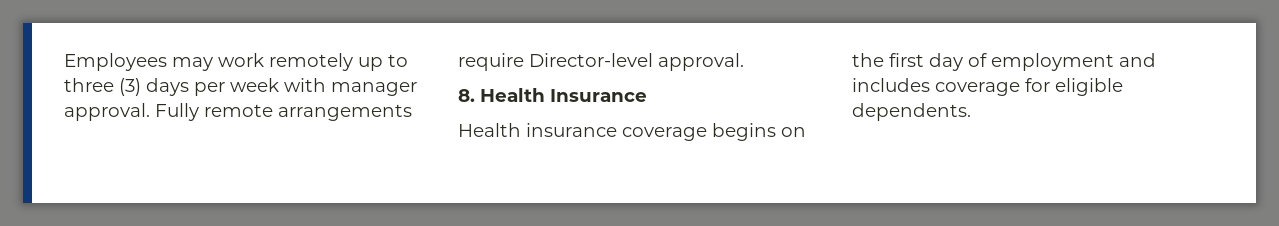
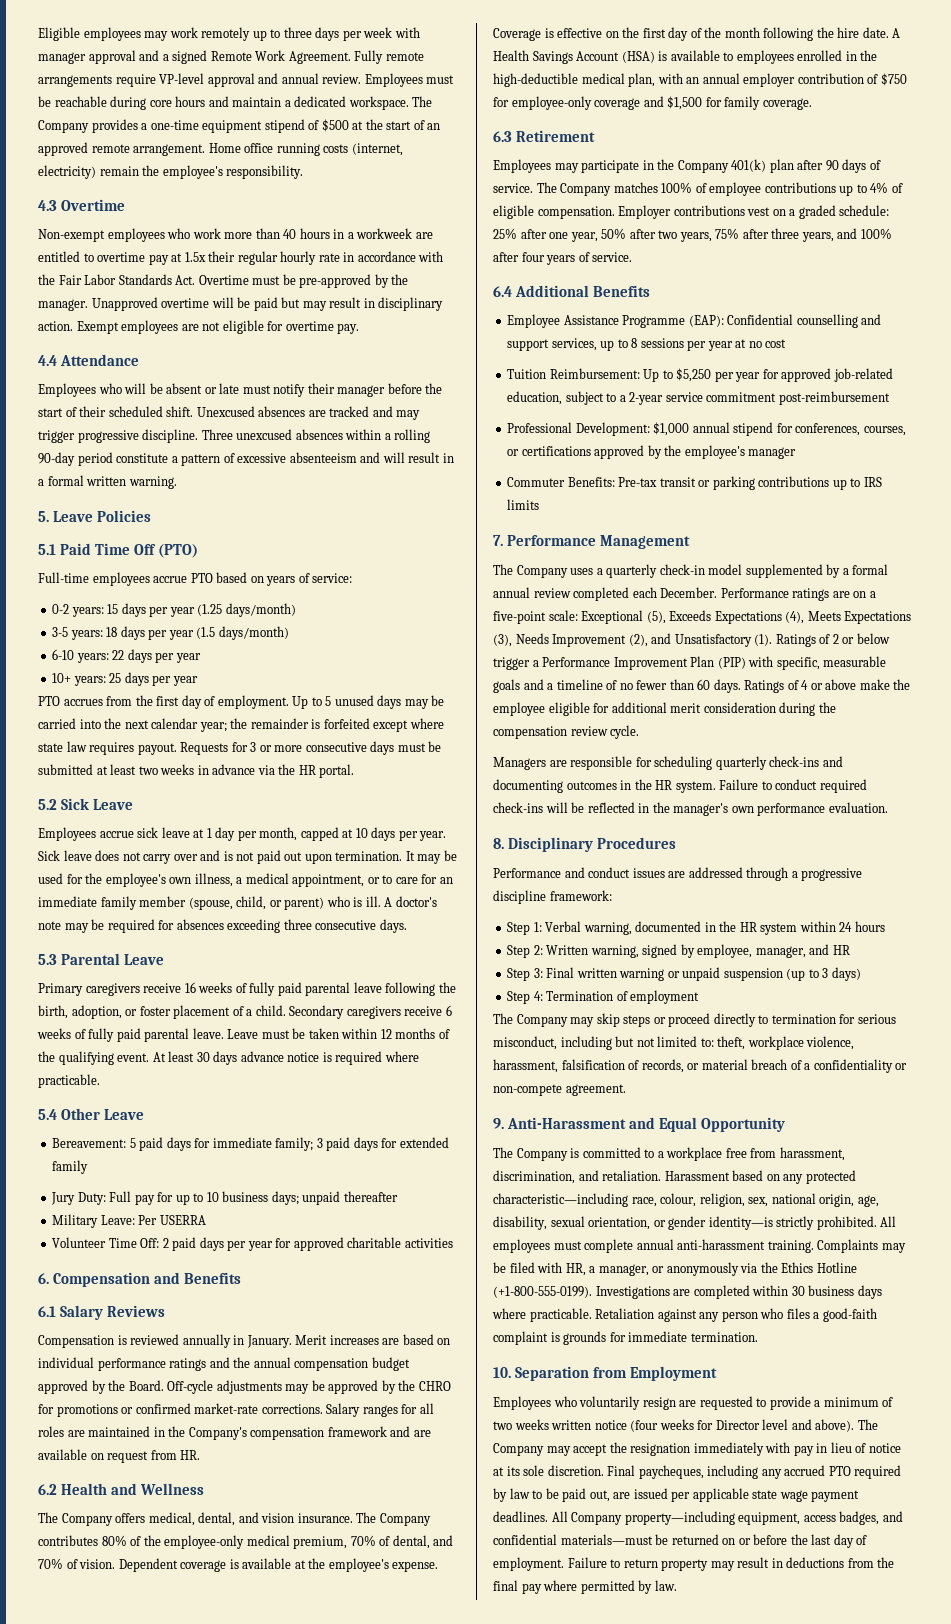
- Employees may work remotely up to three (3) days per week with manager approval. Fully remote arrangements require Director-level approval.
- 8. Health Insurance
- Health insurance coverage begins on the first day of employment and includes coverage for eligible dependents.
+ Eligible employees may work remotely up to three days per week with manager approval and a signed Remote Work Agreement. Fully remote arrangements require VP-level approval and annual review. Employees must be reachable during core hours and maintain a dedicated workspace. The Company provides a one-time equipment stipend of $500 at the start of an approved remote arrangement. Home office running costs (internet, electricity) remain the employee's responsibility.
+ 4.3 Overtime
+ Non-exempt employees who work more than 40 hours in a workweek are entitled to overtime pay at 1.5x their regular hourly rate in accordance with the Fair Labor Standards Act. Overtime must be pre-approved by the manager. Unapproved overtime will be paid but may result in disciplinary action. Exempt employees are not eligible for overtime pay.
+ 4.4 Attendance
+ Employees who will be absent or late must notify their manager before the start of their scheduled shift. Unexcused absences are tracked and may trigger progressive discipline. Three unexcused absences within a rolling 90-day period constitute a pattern of excessive absenteeism and will result in a formal written warning.
+ 5. Leave Policies
+ 5.1 Paid Time Off (PTO)
+ Full-time employees accrue PTO based on years of service:
+ 0-2 years: 15 days per year (1.25 days/month)
+ 3-5 years: 18 days per year (1.5 days/month)
+ 6-10 years: 22 days per year
+ 10+ years: 25 days per year
+ PTO accrues from the first day of employment. Up to 5 unused days may be carried into the next calendar year; the remainder is forfeited except where state law requires payout. Requests for 3 or more consecutive days must be submitted at least two weeks in advance via the HR portal.
+ 5.2 Sick Leave
+ Employees accrue sick leave at 1 day per month, capped at 10 days per year. Sick leave does not carry over and is not paid out upon termination. It may be used for the employee's own illness, a medical appointment, or to care for an immediate family member (spouse, child, or parent) who is ill. A doctor's note may be required for absences exceeding three consecutive days.
+ 5.3 Parental Leave
+ Primary caregivers receive 16 weeks of fully paid parental leave following the birth, adoption, or foster placement of a child. Secondary caregivers receive 6 weeks of fully paid parental leave. Leave must be taken within 12 months of the qualifying event. At least 30 days advance notice is required where practicable.
+ 5.4 Other Leave
+ Bereavement: 5 paid days for immediate family; 3 paid days for extended family
+ Jury Duty: Full pay for up to 10 business days; unpaid thereafter
+ Military Leave: Per USERRA
+ Volunteer Time Off: 2 paid days per year for approved charitable activities
+ 6. Compensation and Benefits
+ 6.1 Salary Reviews
+ Compensation is reviewed annually in January. Merit increases are based on individual performance ratings and the annual compensation budget approved by the Board. Off-cycle adjustments may be approved by the CHRO for promotions or confirmed market-rate corrections. Salary ranges for all roles are maintained in the Company's compensation framework and are available on request from HR.
+ 6.2 Health and Wellness
+ The Company offers medical, dental, and vision insurance. The Company contributes 80% of the employee-only medical premium, 70% of dental, and 70% of vision. Dependent coverage is available at the employee's expense. Coverage is effective on the first day of the month following the hire date. A Health Savings Account (HSA) is available to employees enrolled in the high-deductible medical plan, with an annual employer contribution of $750 for employee-only coverage and $1,500 for family coverage.
+ 6.3 Retirement
+ Employees may participate in the Company 401(k) plan after 90 days of service. The Company matches 100% of employee contributions up to 4% of eligible compensation. Employer contributions vest on a graded schedule: 25% after one year, 50% after two years, 75% after three years, and 100% after four years of service.
+ 6.4 Additional Benefits
+ Employee Assistance Programme (EAP): Confidential counselling and support services, up to 8 sessions per year at no cost
+ Tuition Reimbursement: Up to $5,250 per year for approved job-related education, subject to a 2-year service commitment post-reimbursement
+ Professional Development: $1,000 annual stipend for conferences, courses, or certifications approved by the employee's manager
+ Commuter Benefits: Pre-tax transit or parking contributions up to IRS limits
+ 7. Performance Management
+ The Company uses a quarterly check-in model supplemented by a formal annual review completed each December. Performance ratings are on a five-point scale: Exceptional (5), Exceeds Expectations (4), Meets Expectations (3), Needs Improvement (2), and Unsatisfactory (1). Ratings of 2 or below trigger a Performance Improvement Plan (PIP) with specific, measurable goals and a timeline of no fewer than 60 days. Ratings of 4 or above make the employee eligible for additional merit consideration during the compensation review cycle.
+ Managers are responsible for scheduling quarterly check-ins and documenting outcomes in the HR system. Failure to conduct required check-ins will be reflected in the manager's own performance evaluation.
+ 8. Disciplinary Procedures
+ Performance and conduct issues are addressed through a progressive discipline framework:
+ Step 1: Verbal warning, documented in the HR system within 24 hours
+ Step 2: Written warning, signed by employee, manager, and HR
+ Step 3: Final written warning or unpaid suspension (up to 3 days)
+ Step 4: Termination of employment
+ The Company may skip steps or proceed directly to termination for serious misconduct, including but not limited to: theft, workplace violence, harassment, falsification of records, or material breach of a confidentiality or non-compete agreement.
+ 9. Anti-Harassment and Equal Opportunity
+ The Company is committed to a workplace free from harassment, discrimination, and retaliation. Harassment based on any protected characteristic—including race, colour, religion, sex, national origin, age, disability, sexual orientation, or gender identity—is strictly prohibited. All employees must complete annual anti-harassment training. Complaints may be filed with HR, a manager, or anonymously via the Ethics Hotline (+1-800-555-0199). Investigations are completed within 30 business days where practicable. Retaliation against any person who files a good-faith complaint is grounds for immediate termination.
+ 10. Separation from Employment
+ Employees who voluntarily resign are requested to provide a minimum of two weeks written notice (four weeks for Director level and above). The Company may accept the resignation immediately with pay in lieu of notice at its sole discretion. Final paycheques, including any accrued PTO required by law to be paid out, are issued per applicable state wage payment deadlines. All Company property—including equipment, access badges, and confidential materials—must be returned on or before the last day of employment. Failure to return property may result in deductions from the final pay where permitted by law.

